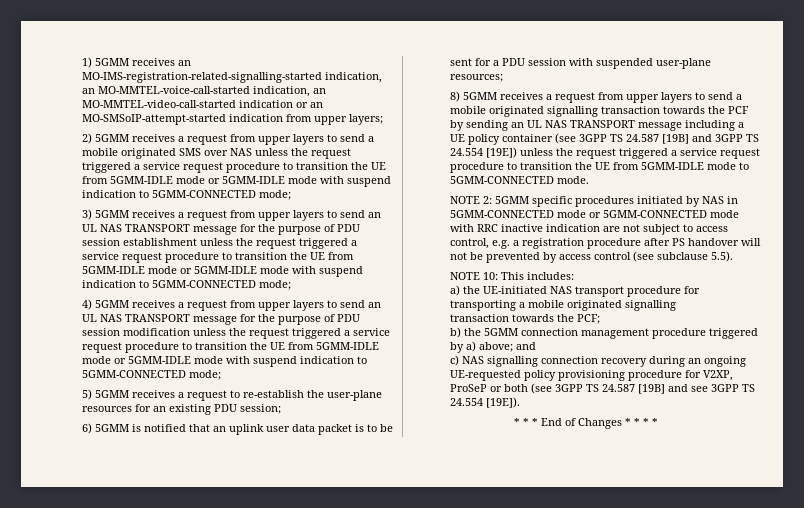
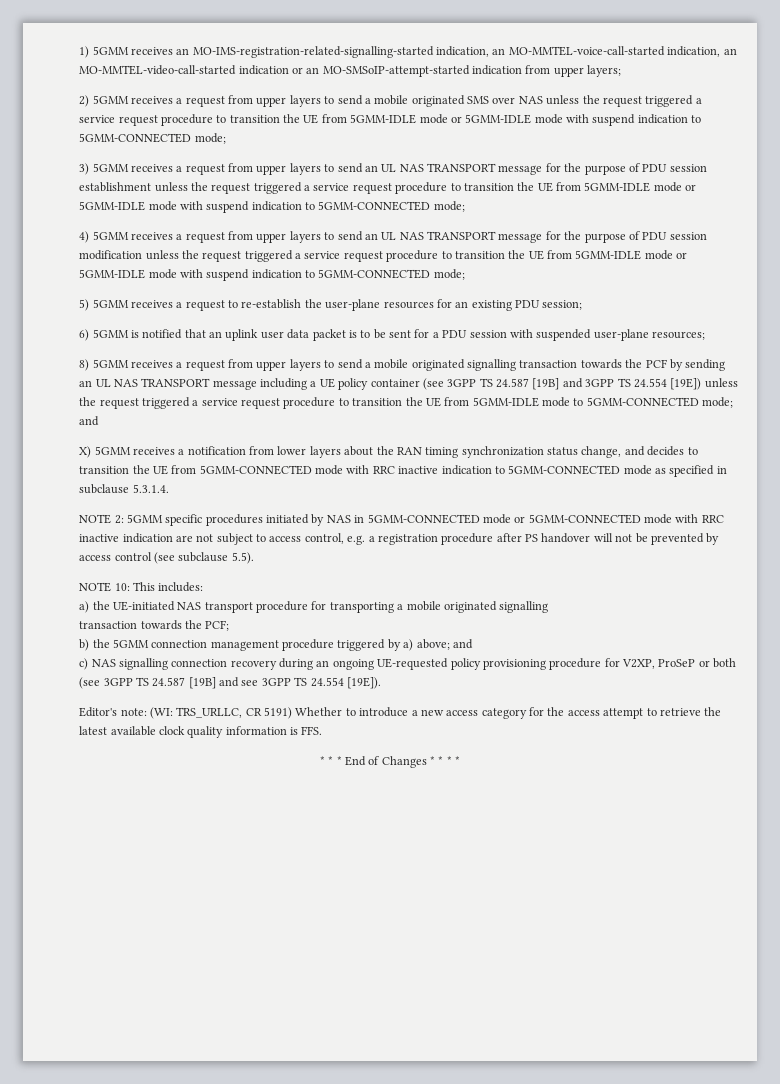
- 8) 5GMM receives a request from upper layers to send a mobile originated signalling transaction towards the PCF by sending an UL NAS TRANSPORT message including a UE policy container (see 3GPP TS 24.587 [19B] and 3GPP TS 24.554 [19E]) unless the request triggered a service request procedure to transition the UE from 5GMM-IDLE mode to 5GMM-CONNECTED mode.
+ 8) 5GMM receives a request from upper layers to send a mobile originated signalling transaction towards the PCF by sending an UL NAS TRANSPORT message including a UE policy container (see 3GPP TS 24.587 [19B] and 3GPP TS 24.554 [19E]) unless the request triggered a service request procedure to transition the UE from 5GMM-IDLE mode to 5GMM-CONNECTED mode; and
+ X) 5GMM receives a notification from lower layers about the RAN timing synchronization status change, and decides to transition the UE from 5GMM-CONNECTED mode with RRC inactive indication to 5GMM-CONNECTED mode as specified in subclause 5.3.1.4.
+ Editor's note: (WI: TRS_URLLC, CR 5191) Whether to introduce a new access category for the access attempt to retrieve the latest available clock quality information is FFS.

